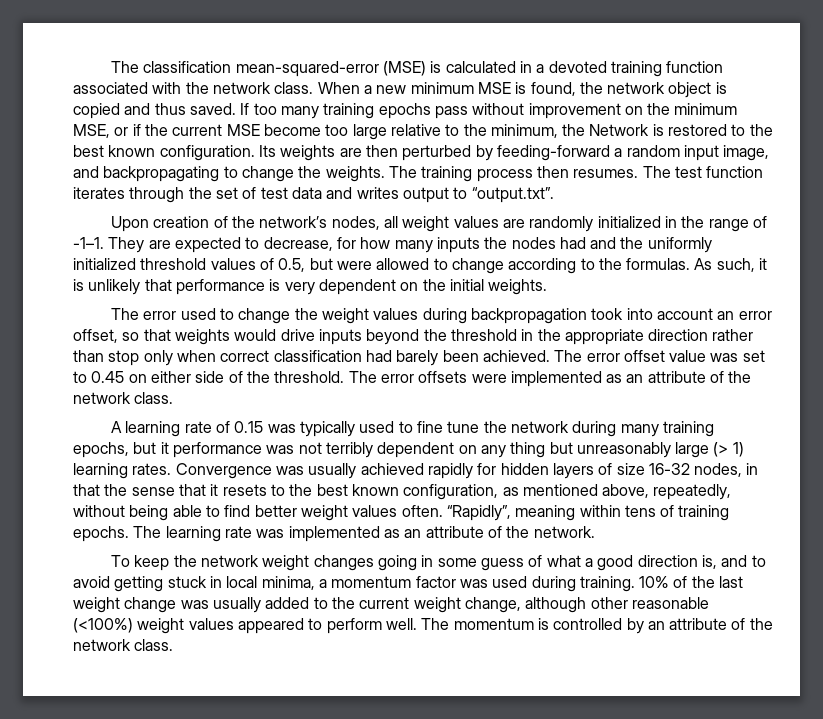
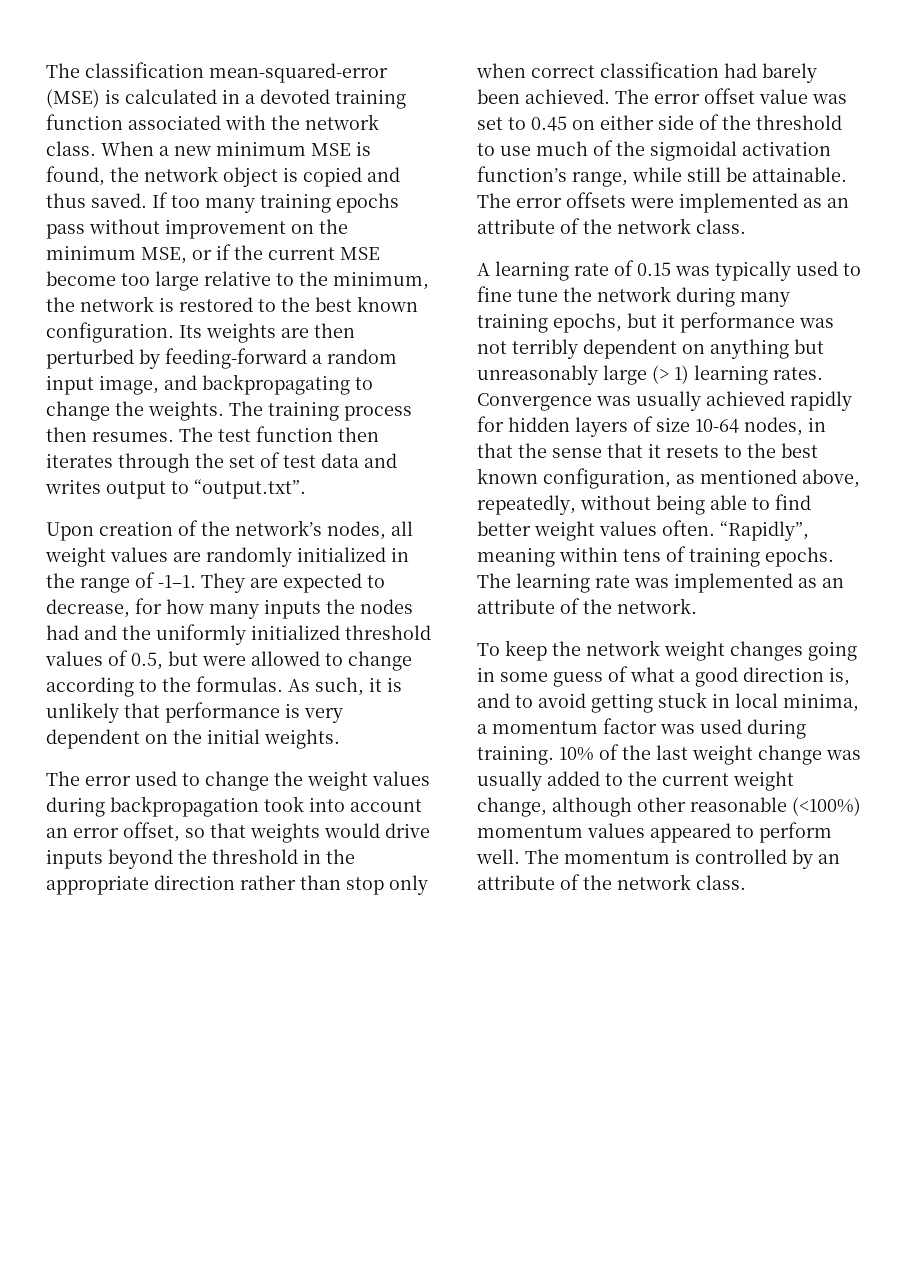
- If too many training epochs pass without improvement on the minimum MSE, or if the current MSE become too large relative to the minimum, the Network is restored to the best known configuration.
+ If too many training epochs pass without improvement on the minimum MSE, or if the current MSE become too large relative to the minimum, the network is restored to the best known configuration.
- The test function iterates through the set of test data and writes output to “output.txt”.
+ The test function then iterates through the set of test data and writes output to “output.txt”.
- The error offset value was set to 0.45 on either side of the threshold.
+ The error offset value was set to 0.45 on either side of the threshold to use much of the sigmoidal activation function’s range, while still be attainable.
- A learning rate of 0.15 was typically used to fine tune the network during many training epochs, but it performance was not terribly dependent on any thing but unreasonably large (> 1) learning rates.
+ A learning rate of 0.15 was typically used to fine tune the network during many training epochs, but it performance was not terribly dependent on anything but unreasonably large (> 1) learning rates.
- Convergence was usually achieved rapidly for hidden layers of size 16-32 nodes, in that the sense that it resets to the best known configuration, as mentioned above, repeatedly, without being able to find better weight values often.
+ Convergence was usually achieved rapidly for hidden layers of size 10-64 nodes, in that the sense that it resets to the best known configuration, as mentioned above, repeatedly, without being able to find better weight values often.
- 10% of the last weight change was usually added to the current weight change, although other reasonable (<100%) weight values appeared to perform well.
+ 10% of the last weight change was usually added to the current weight change, although other reasonable (<100%) momentum values appeared to perform well.

